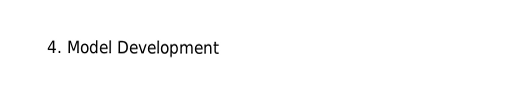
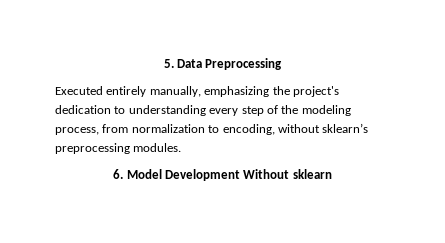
- 4. Model Development
+ 5. Data Preprocessing
+ Executed entirely manually, emphasizing the project's dedication to understanding every step of the modeling process, from normalization to encoding, without sklearn’s preprocessing modules.
+ 6. Model Development Without sklearn

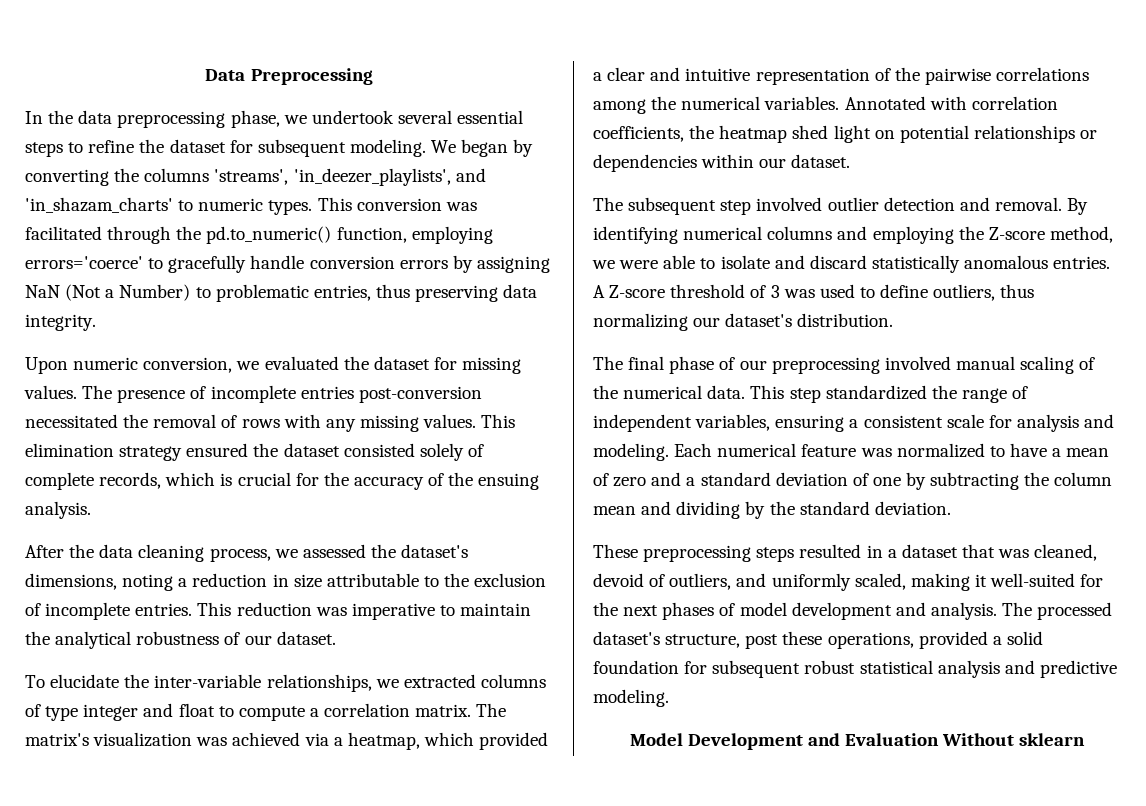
- 5. Data Preprocessing
+ Data Preprocessing
- Executed entirely manually, emphasizing the project's dedication to understanding every step of the modeling process, from normalization to encoding, without sklearn’s preprocessing modules.
- 6. Model Development Without sklearn
+ In the data preprocessing phase, we undertook several essential steps to refine the dataset for subsequent modeling. We began by converting the columns 'streams', 'in_deezer_playlists', and 'in_shazam_charts' to numeric types. This conversion was facilitated through the pd.to_numeric() function, employing errors='coerce' to gracefully handle conversion errors by assigning NaN (Not a Number) to problematic entries, thus preserving data integrity.
+ Upon numeric conversion, we evaluated the dataset for missing values. The presence of incomplete entries post-conversion necessitated the removal of rows with any missing values. This elimination strategy ensured the dataset consisted solely of complete records, which is crucial for the accuracy of the ensuing analysis.
+ After the data cleaning process, we assessed the dataset's dimensions, noting a reduction in size attributable to the exclusion of incomplete entries. This reduction was imperative to maintain the analytical robustness of our dataset.
+ To elucidate the inter-variable relationships, we extracted columns of type integer and float to compute a correlation matrix. The matrix's visualization was achieved via a heatmap, which provided a clear and intuitive representation of the pairwise correlations among the numerical variables. Annotated with correlation coefficients, the heatmap shed light on potential relationships or dependencies within our dataset.
+ The subsequent step involved outlier detection and removal. By identifying numerical columns and employing the Z-score method, we were able to isolate and discard statistically anomalous entries. A Z-score threshold of 3 was used to define outliers, thus normalizing our dataset's distribution.
+ The final phase of our preprocessing involved manual scaling of the numerical data. This step standardized the range of independent variables, ensuring a consistent scale for analysis and modeling. Each numerical feature was normalized to have a mean of zero and a standard deviation of one by subtracting the column mean and dividing by the standard deviation.
+ These preprocessing steps resulted in a dataset that was cleaned, devoid of outliers, and uniformly scaled, making it well-suited for the next phases of model development and analysis. The processed dataset's structure, post these operations, provided a solid foundation for subsequent robust statistical analysis and predictive modeling.
+ Model Development and Evaluation Without sklearn

